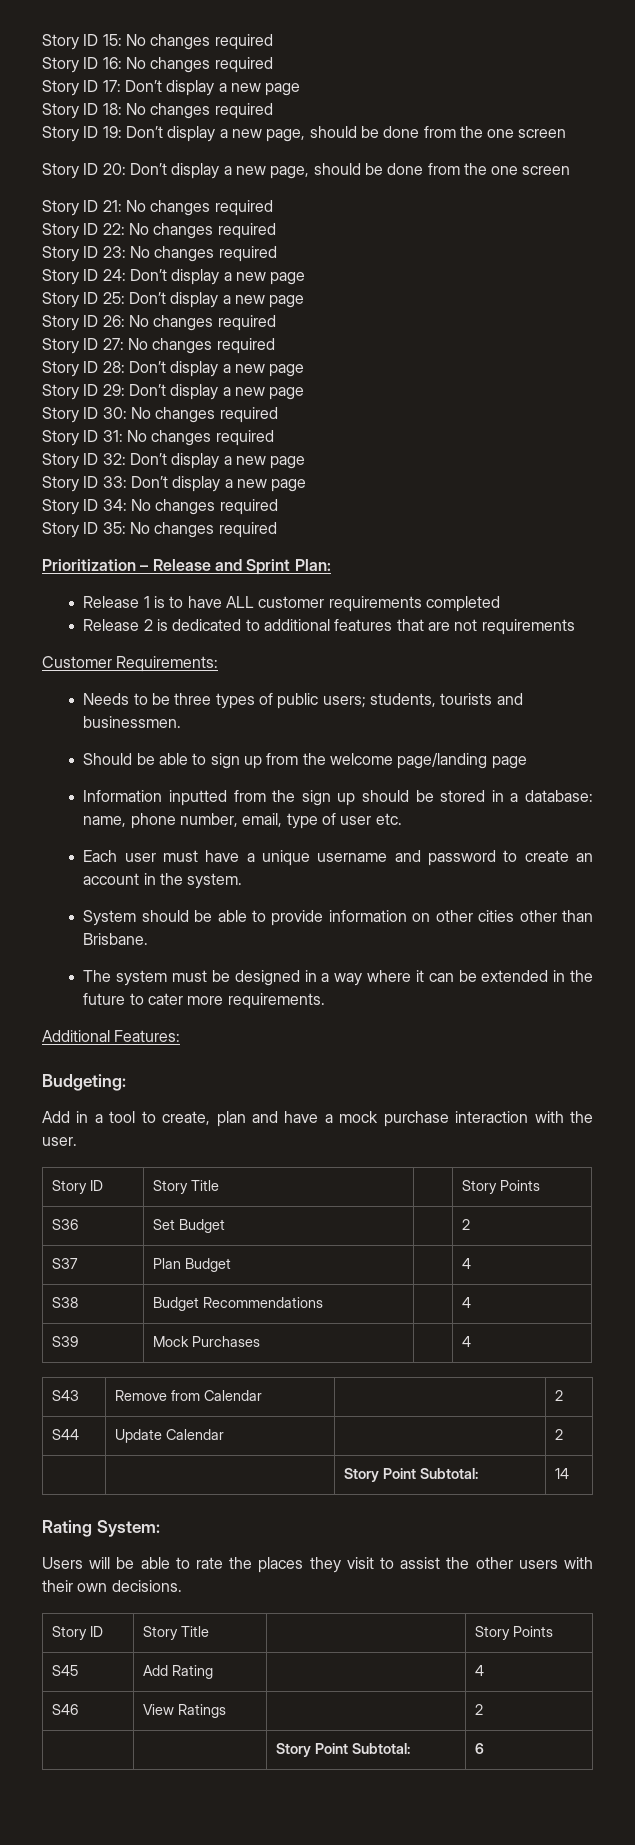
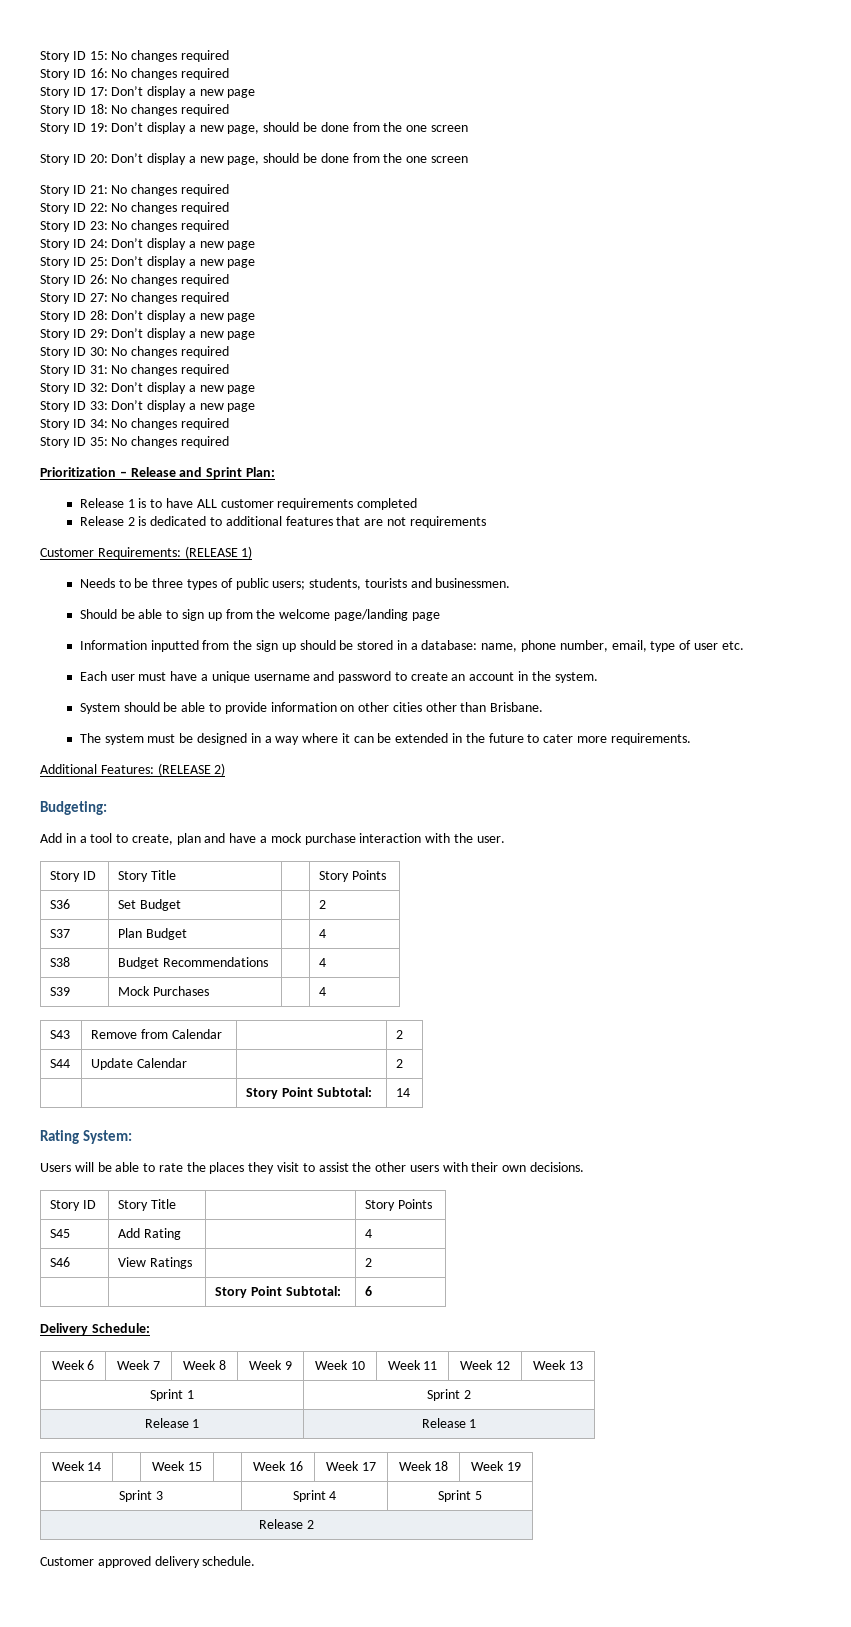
- Customer Requirements:
+ Customer Requirements: (RELEASE 1)
- Additional Features:
+ Additional Features: (RELEASE 2)
+ Delivery Schedule:
+ Week 6 | Week 7 | Week 8 | Week 9 | Week 10 | Week 11 | Week 12 | Week 13
+ Sprint 1 | Sprint 2
+ Release 1 | Release 1
+ Week 14 | | Week 15 | | Week 16 | Week 17 | Week 18 | Week 19
+ Sprint 3 | Sprint 4 | Sprint 5
+ Release 2
+ Customer approved delivery schedule.

